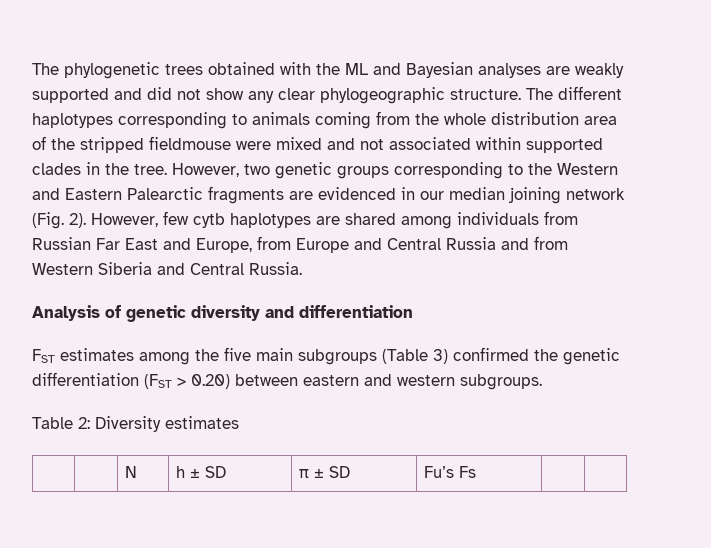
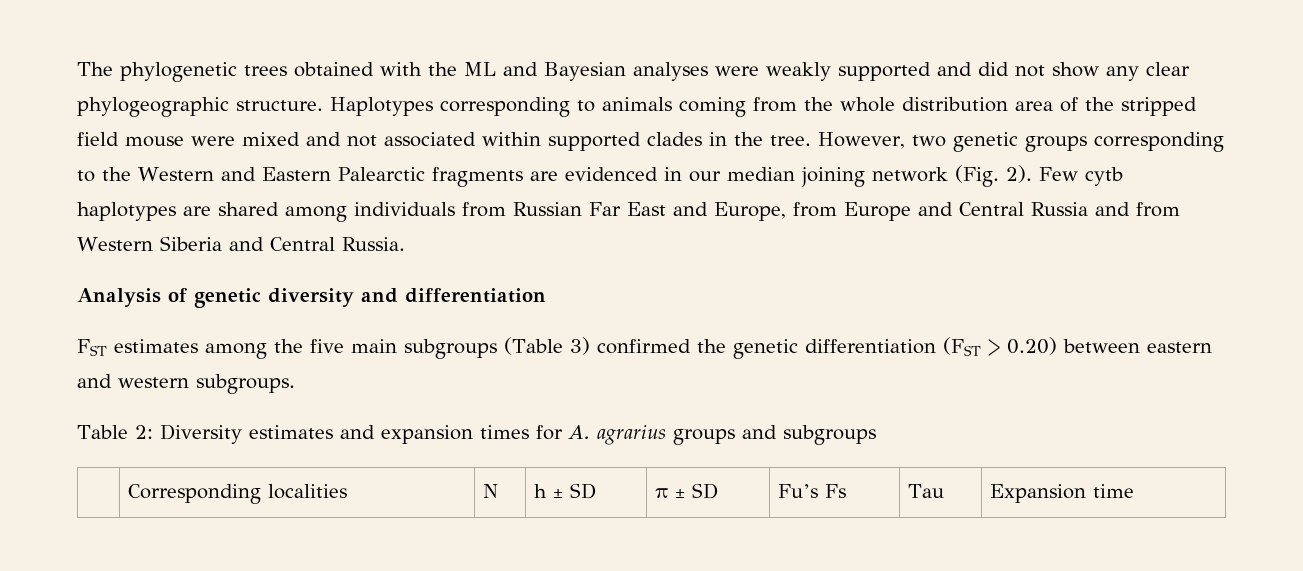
- The phylogenetic trees obtained with the ML and Bayesian analyses are weakly supported and did not show any clear phylogeographic structure.
+ The phylogenetic trees obtained with the ML and Bayesian analyses were weakly supported and did not show any clear phylogeographic structure.
- The different haplotypes corresponding to animals coming from the whole distribution area of the stripped fieldmouse were mixed and not associated within supported clades in the tree.
+ Haplotypes corresponding to animals coming from the whole distribution area of the stripped field mouse were mixed and not associated within supported clades in the tree.
- However, few cytb haplotypes are shared among individuals from Russian Far East and Europe, from Europe and Central Russia and from Western Siberia and Central Russia.
+ Few cytb haplotypes are shared among individuals from Russian Far East and Europe, from Europe and Central Russia and from Western Siberia and Central Russia.
- Table 2: Diversity estimates
- | | N | h ± SD | π ± SD | Fu’s Fs | |
+ Table 2: Diversity estimates and expansion times for A. agrarius groups and subgroups
+ | Corresponding localities | N | h ± SD | π ± SD | Fu’s Fs | Tau | Expansion time

